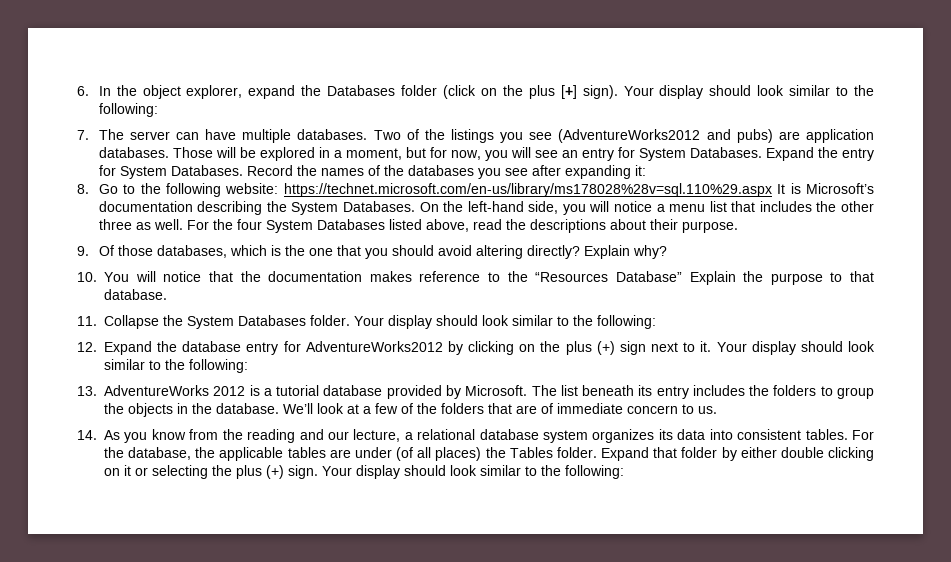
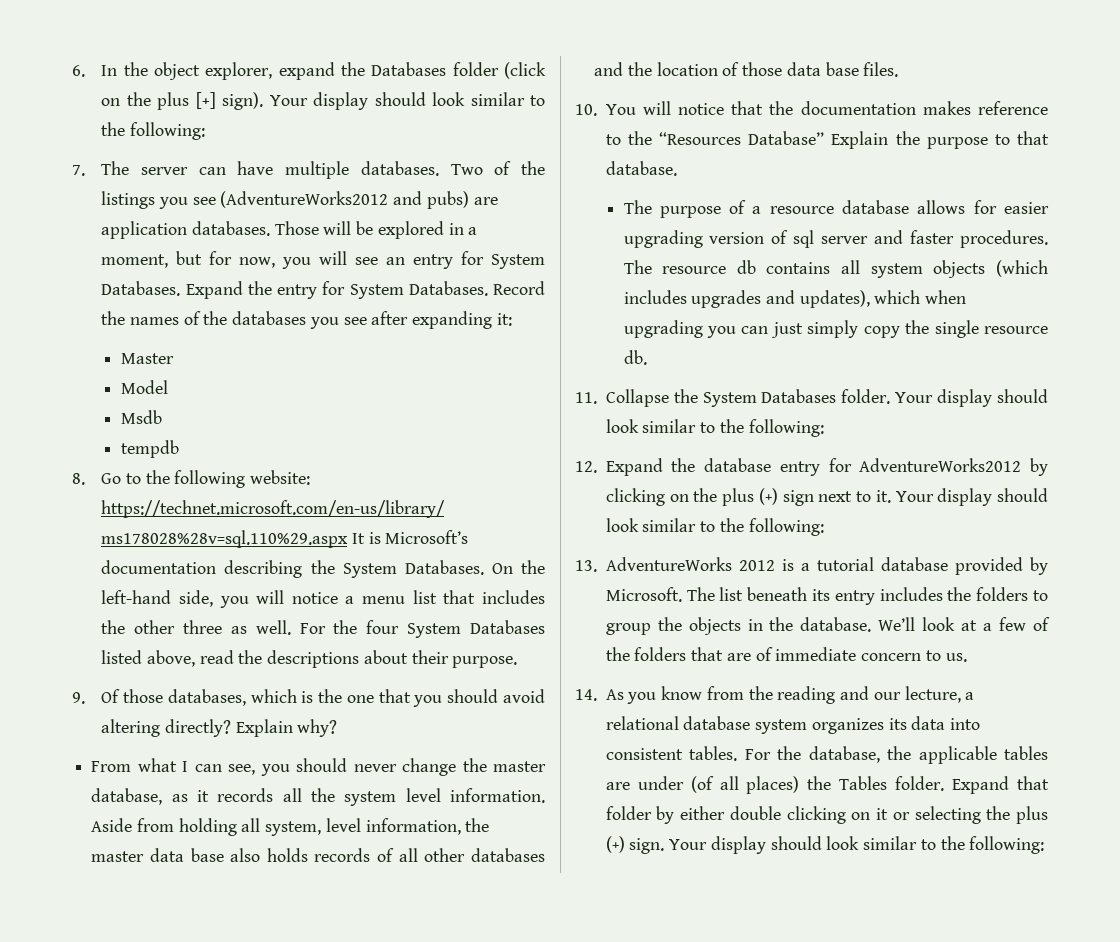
+ Master
+ Model
+ Msdb
+ tempdb
+ From what I can see, you should never change the master database, as it records all the system level information. Aside from holding all system, level information, the master data base also holds records of all other databases and the location of those data base files.
+ The purpose of a resource database allows for easier upgrading version of sql server and faster procedures. The resource db contains all system objects (which includes upgrades and updates), which when upgrading you can just simply copy the single resource db.

